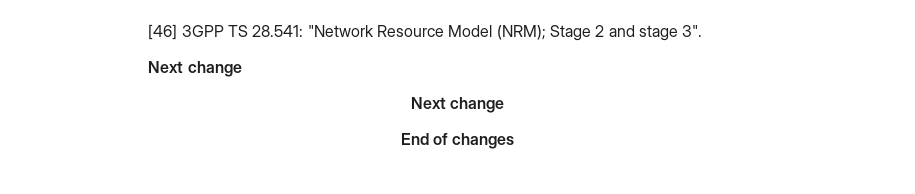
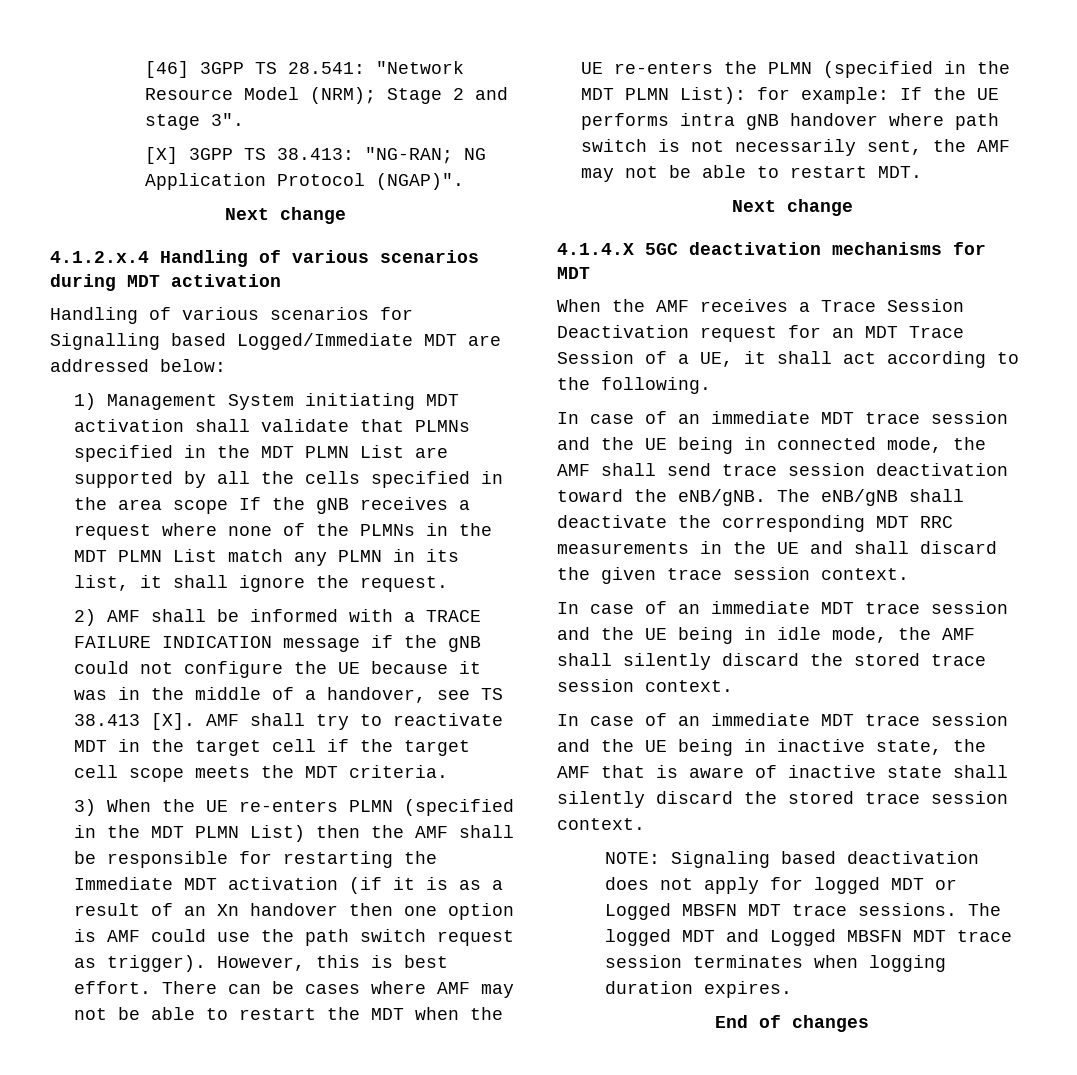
  [46] 3GPP TS 28.541: "Network Resource Model (NRM); Stage 2 and stage 3".
+ [X] 3GPP TS 38.413: "NG-RAN; NG Application Protocol (NGAP)".
  Next change
+ 4.1.2.x.4 Handling of various scenarios during MDT activation
+ Handling of various scenarios for Signalling based Logged/Immediate MDT are addressed below:
+ 1) Management System initiating MDT activation shall validate that PLMNs specified in the MDT PLMN List are supported by all the cells specified in the area scope If the gNB receives a request where none of the PLMNs in the MDT PLMN List match any PLMN in its list, it shall ignore the request.
+ 2) AMF shall be informed with a TRACE FAILURE INDICATION message if the gNB could not configure the UE because it was in the middle of a handover, see TS 38.413 [X]. AMF shall try to reactivate MDT in the target cell if the target cell scope meets the MDT criteria.
+ 3) When the UE re-enters PLMN (specified in the MDT PLMN List) then the AMF shall be responsible for restarting the Immediate MDT activation (if it is as a result of an Xn handover then one option is AMF could use the path switch request as trigger). However, this is best effort. There can be cases where AMF may not be able to restart the MDT when the UE re-enters the PLMN (specified in the MDT PLMN List): for example: If the UE performs intra gNB handover where path switch is not necessarily sent, the AMF may not be able to restart MDT.
  Next change
+ 4.1.4.X 5GC deactivation mechanisms for MDT
+ When the AMF receives a Trace Session Deactivation request for an MDT Trace Session of a UE, it shall act according to the following.
+ In case of an immediate MDT trace session and the UE being in connected mode, the AMF shall send trace session deactivation toward the eNB/gNB. The eNB/gNB shall deactivate the corresponding MDT RRC measurements in the UE and shall discard the given trace session context.
+ In case of an immediate MDT trace session and the UE being in idle mode, the AMF shall silently discard the stored trace session context.
+ In case of an immediate MDT trace session and the UE being in inactive state, the AMF that is aware of inactive state shall silently discard the stored trace session context.
+ NOTE: Signaling based deactivation does not apply for logged MDT or Logged MBSFN MDT trace sessions. The logged MDT and Logged MBSFN MDT trace session terminates when logging duration expires.

